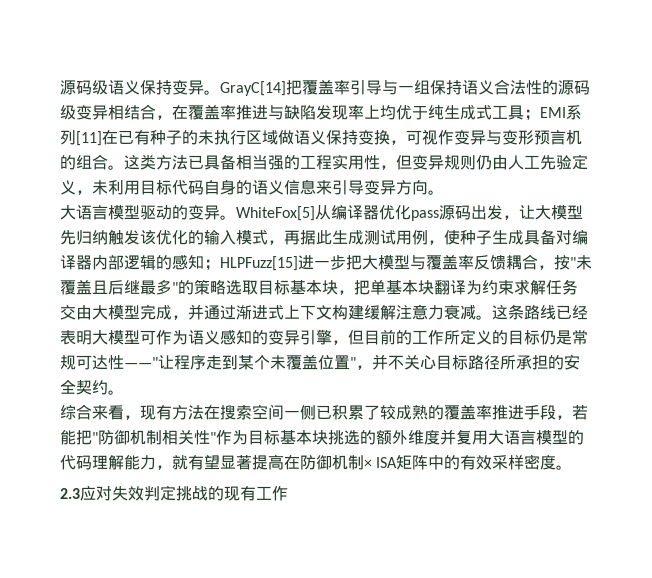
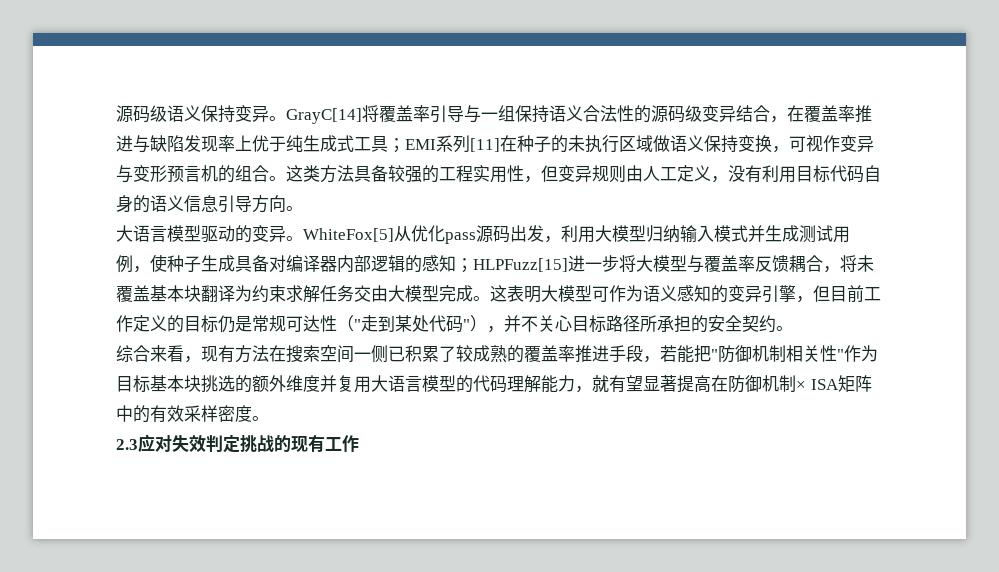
- GrayC[14]把覆盖率引导与一组保持语义合法性的源码级变异相结合，在覆盖率推进与缺陷发现率上均优于纯生成式工具；EMI系列[11]在已有种子的未执行区域做语义保持变换，可视作变异与变形预言机的组合。
+ GrayC[14]将覆盖率引导与一组保持语义合法性的源码级变异结合，在覆盖率推进与缺陷发现率上优于纯生成式工具；EMI系列[11]在种子的未执行区域做语义保持变换，可视作变异与变形预言机的组合。
- 这类方法已具备相当强的工程实用性，但变异规则仍由人工先验定义，未利用目标代码自身的语义信息来引导变异方向。
+ 这类方法具备较强的工程实用性，但变异规则由人工定义，没有利用目标代码自身的语义信息引导方向。
- WhiteFox[5]从编译器优化pass源码出发，让大模型先归纳触发该优化的输入模式，再据此生成测试用例，使种子生成具备对编译器内部逻辑的感知；
+ WhiteFox[5]从优化pass源码出发，利用大模型归纳输入模式并生成测试用例，使种子生成具备对编译器内部逻辑的感知；
- HLPFuzz[15]进一步把大模型与覆盖率反馈耦合，按"未覆盖且后继最多"的策略选取目标基本块，把单基本块翻译为约束求解任务交由大模型完成，并通过渐进式上下文构建缓解注意力衰减。这条路线已经表明大模型可作为语义感知的变异引擎，但目前的工作所定义的目标仍是常规可达性——"让程序走到某个未覆盖位置"，并不关心目标路径所承担的安全契约。
+ HLPFuzz[15]进一步将大模型与覆盖率反馈耦合，将未覆盖基本块翻译为约束求解任务交由大模型完成。这表明大模型可作为语义感知的变异引擎，但目前工作定义的目标仍是常规可达性（"走到某处代码"），并不关心目标路径所承担的安全契约。

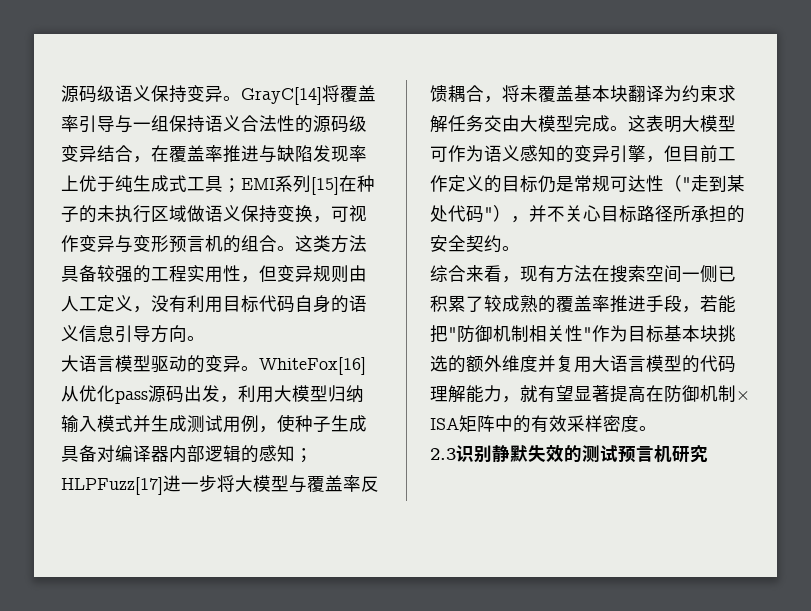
- GrayC[14]将覆盖率引导与一组保持语义合法性的源码级变异结合，在覆盖率推进与缺陷发现率上优于纯生成式工具；EMI系列[11]在种子的未执行区域做语义保持变换，可视作变异与变形预言机的组合。
+ GrayC[14]将覆盖率引导与一组保持语义合法性的源码级变异结合，在覆盖率推进与缺陷发现率上优于纯生成式工具；EMI系列[15]在种子的未执行区域做语义保持变换，可视作变异与变形预言机的组合。
- WhiteFox[5]从优化pass源码出发，利用大模型归纳输入模式并生成测试用例，使种子生成具备对编译器内部逻辑的感知；HLPFuzz[15]进一步将大模型与覆盖率反馈耦合，将未覆盖基本块翻译为约束求解任务交由大模型完成。
+ WhiteFox[16]从优化pass源码出发，利用大模型归纳输入模式并生成测试用例，使种子生成具备对编译器内部逻辑的感知；HLPFuzz[17]进一步将大模型与覆盖率反馈耦合，将未覆盖基本块翻译为约束求解任务交由大模型完成。
- 2.3应对失效判定挑战的现有工作
+ 2.3识别静默失效的测试预言机研究

